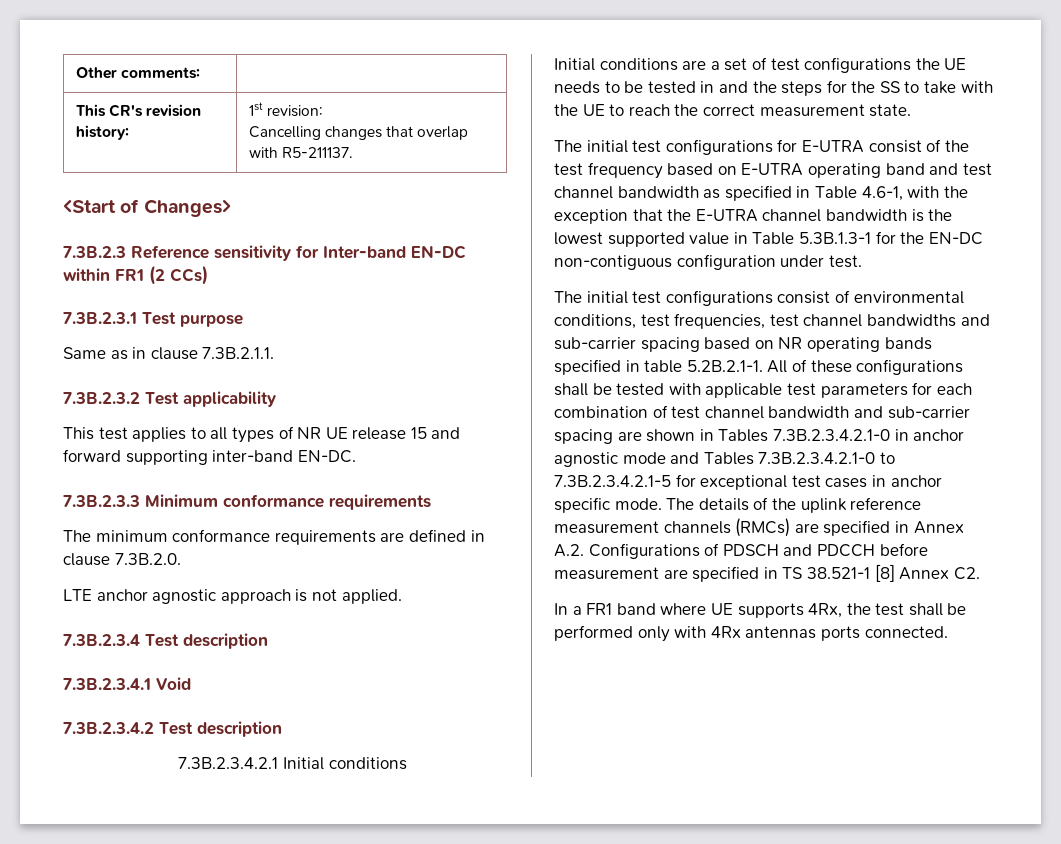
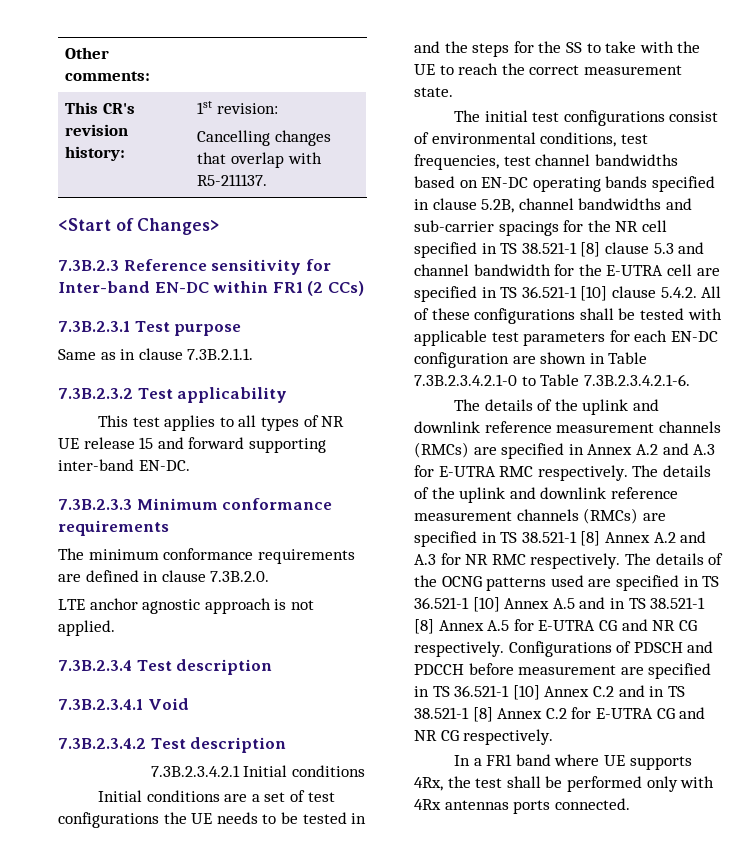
- The initial test configurations for E-UTRA consist of the test frequency based on E-UTRA operating band and test channel bandwidth as specified in Table 4.6-1, with the exception that the E-UTRA channel bandwidth is the lowest supported value in Table 5.3B.1.3-1 for the EN-DC non-contiguous configuration under test.
- The initial test configurations consist of environmental conditions, test frequencies, test channel bandwidths and sub-carrier spacing based on NR operating bands specified in table 5.2B.2.1-1. All of these configurations shall be tested with applicable test parameters for each combination of test channel bandwidth and sub-carrier spacing are shown in Tables 7.3B.2.3.4.2.1-0 in anchor agnostic mode and Tables 7.3B.2.3.4.2.1-0 to 7.3B.2.3.4.2.1-5 for exceptional test cases in anchor specific mode. The details of the uplink reference measurement channels (RMCs) are specified in Annex A.2. Configurations of PDSCH and PDCCH before measurement are specified in TS 38.521-1 [8] Annex C2.
+ The initial test configurations consist of environmental conditions, test frequencies, test channel bandwidths based on EN-DC operating bands specified in clause 5.2B, channel bandwidths and sub-carrier spacings for the NR cell specified in TS 38.521-1 [8] clause 5.3 and channel bandwidth for the E-UTRA cell are specified in TS 36.521-1 [10] clause 5.4.2. All of these configurations shall be tested with applicable test parameters for each EN-DC configuration are shown in Table 7.3B.2.3.4.2.1-0 to Table 7.3B.2.3.4.2.1-6.
+ The details of the uplink and downlink reference measurement channels (RMCs) are specified in Annex A.2 and A.3 for E-UTRA RMC respectively. The details of the uplink and downlink reference measurement channels (RMCs) are specified in TS 38.521-1 [8] Annex A.2 and A.3 for NR RMC respectively. The details of the OCNG patterns used are specified in TS 36.521-1 [10] Annex A.5 and in TS 38.521-1 [8] Annex A.5 for E-UTRA CG and NR CG respectively. Configurations of PDSCH and PDCCH before measurement are specified in TS 36.521-1 [10] Annex C.2 and in TS 38.521-1 [8] Annex C.2 for E-UTRA CG and NR CG respectively.

